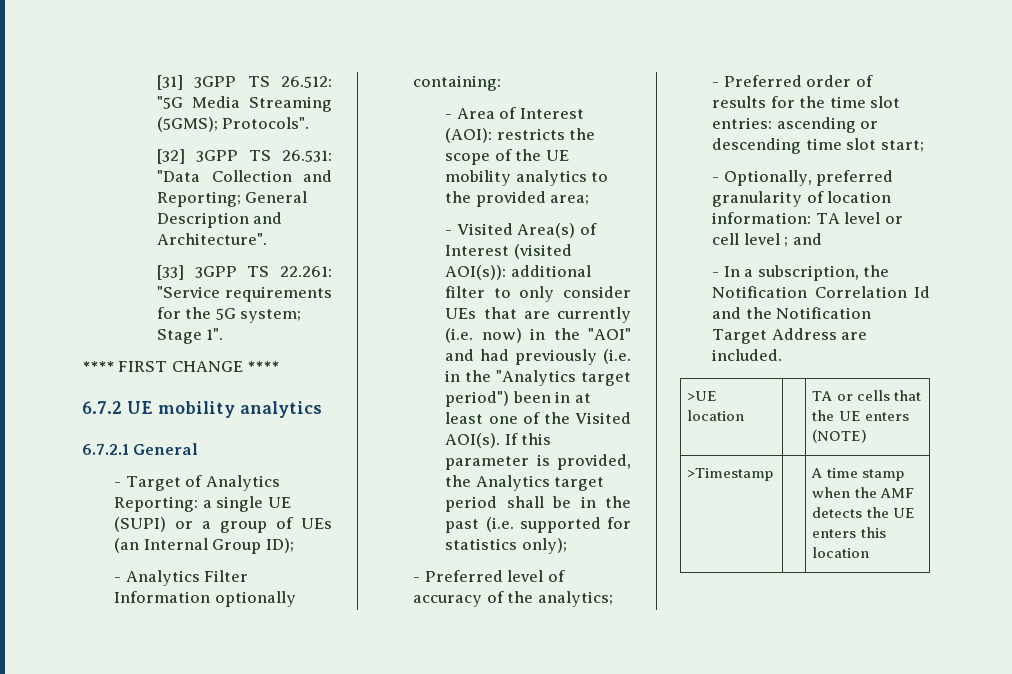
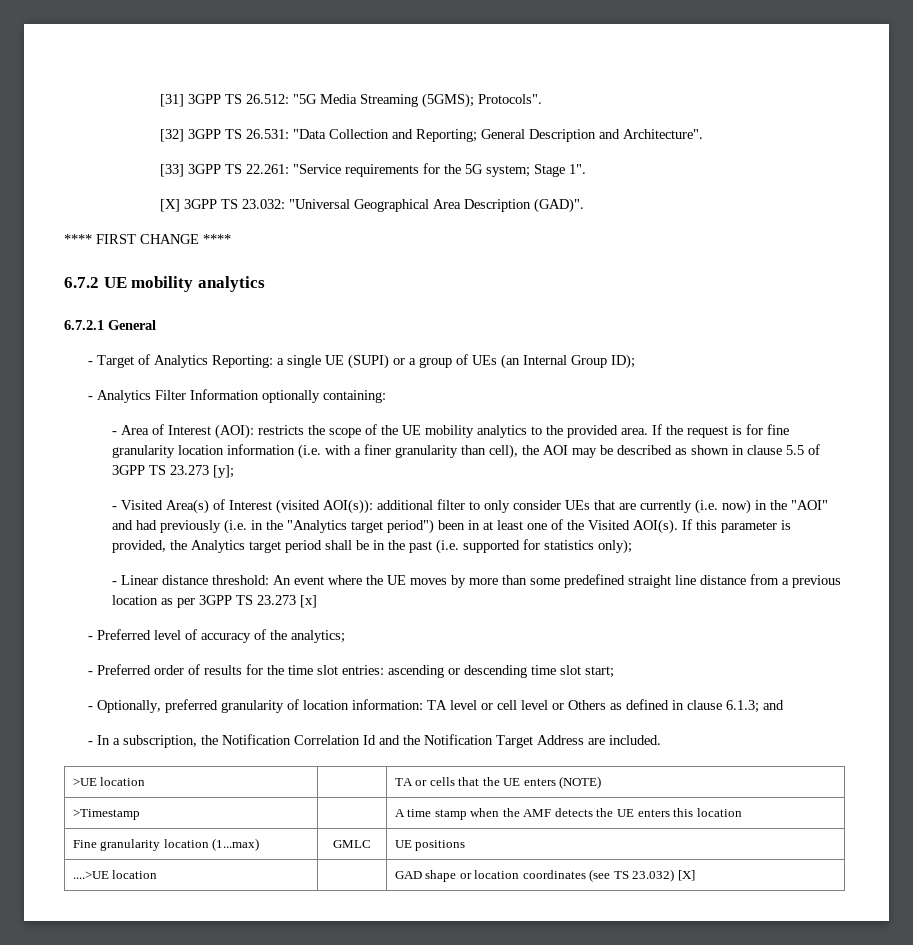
+ [X] 3GPP TS 23.032: "Universal Geographical Area Description (GAD)".
- - Area of Interest (AOI): restricts the scope of the UE mobility analytics to the provided area;
+ - Area of Interest (AOI): restricts the scope of the UE mobility analytics to the provided area. If the request is for fine granularity location information (i.e. with a finer granularity than cell), the AOI may be described as shown in clause 5.5 of 3GPP TS 23.273 [y];
+ - Linear distance threshold: An event where the UE moves by more than some predefined straight line distance from a previous location as per 3GPP TS 23.273 [x]
- - Optionally, preferred granularity of location information: TA level or cell level ; and
+ - Optionally, preferred granularity of location information: TA level or cell level or Others as defined in clause 6.1.3; and
+ Fine granularity location (1...max) | GMLC | UE positions
+ ....>UE location | | GAD shape or location coordinates (see TS 23.032) [X]

